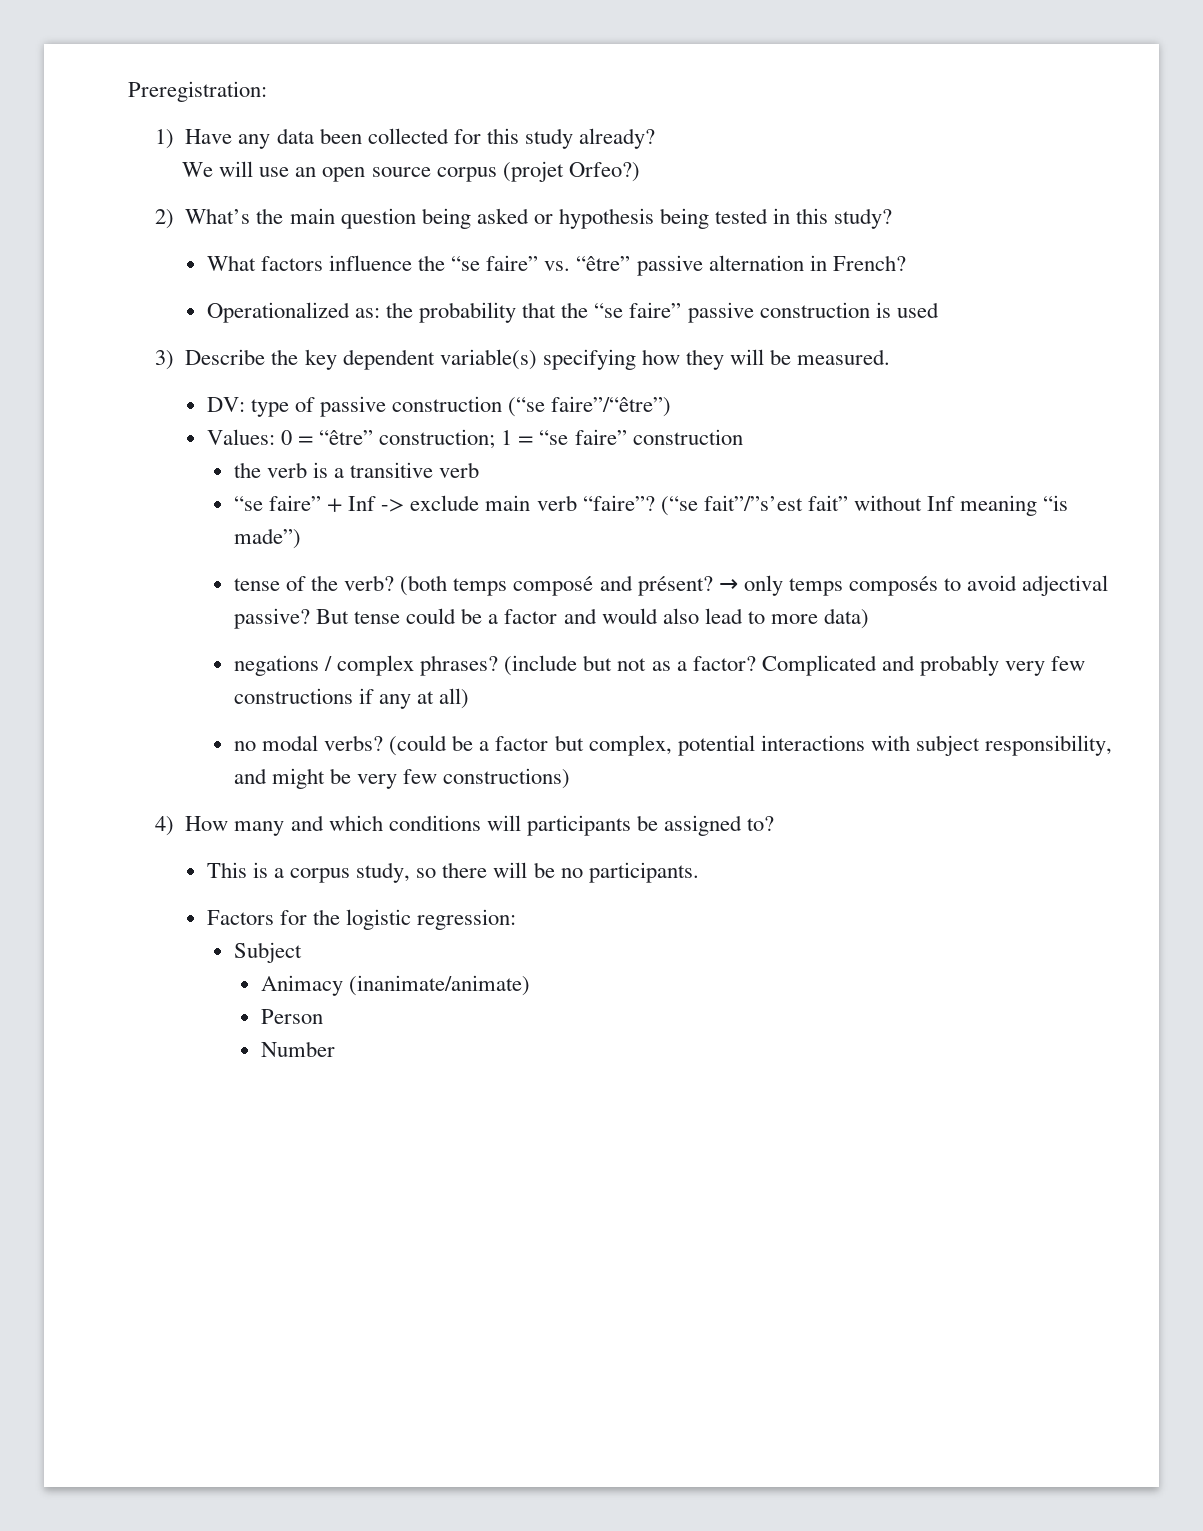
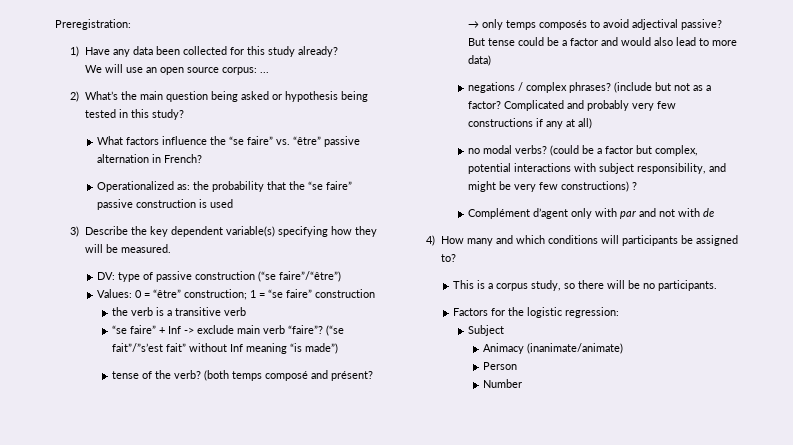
- We will use an open source corpus (projet Orfeo?)
+ We will use an open source corpus: ...
- (could be a factor but complex, potential interactions with subject responsibility, and might be very few constructions)
+ (could be a factor but complex, potential interactions with subject responsibility, and might be very few constructions) ?
+ Complément d’agent only with par and not with de

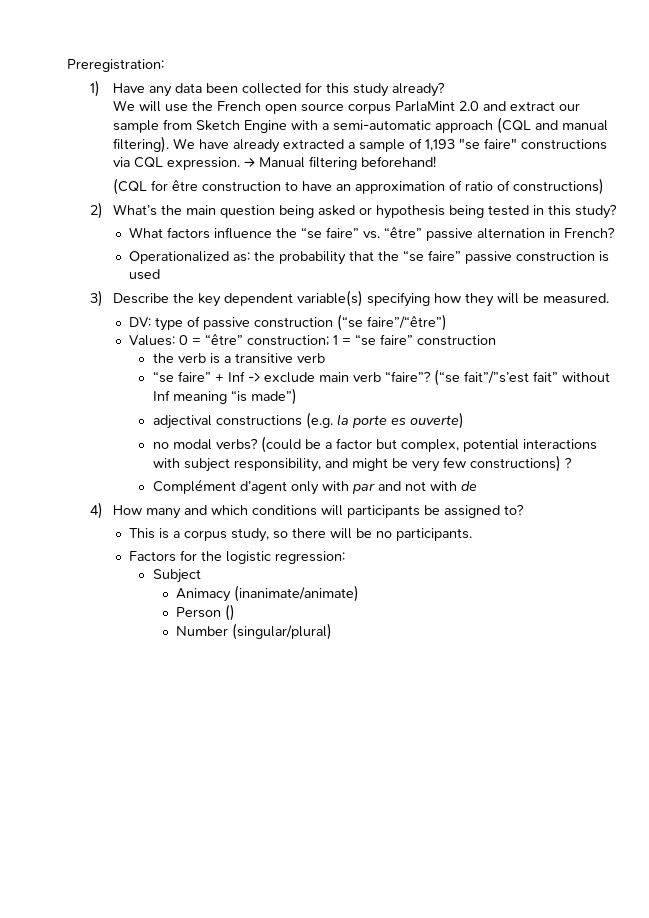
- We will use an open source corpus: ...
+ We will use the French open source corpus ParlaMint 2.0 and extract our sample from Sketch Engine with a semi-automatic approach (CQL and manual filtering). We have already extracted a sample of 1,193 "se faire" constructions via CQL expression. → Manual filtering beforehand!
+ (CQL for être construction to have an approximation of ratio of constructions)
- tense of the verb? (both temps composé and présent? → only temps composés to avoid adjectival passive? But tense could be a factor and would also lead to more data)
- negations / complex phrases? (include but not as a factor? Complicated and probably very few constructions if any at all)
+ adjectival constructions (e.g. la porte es ouverte)
- Person
+ Person ()
- Number
+ Number (singular/plural)

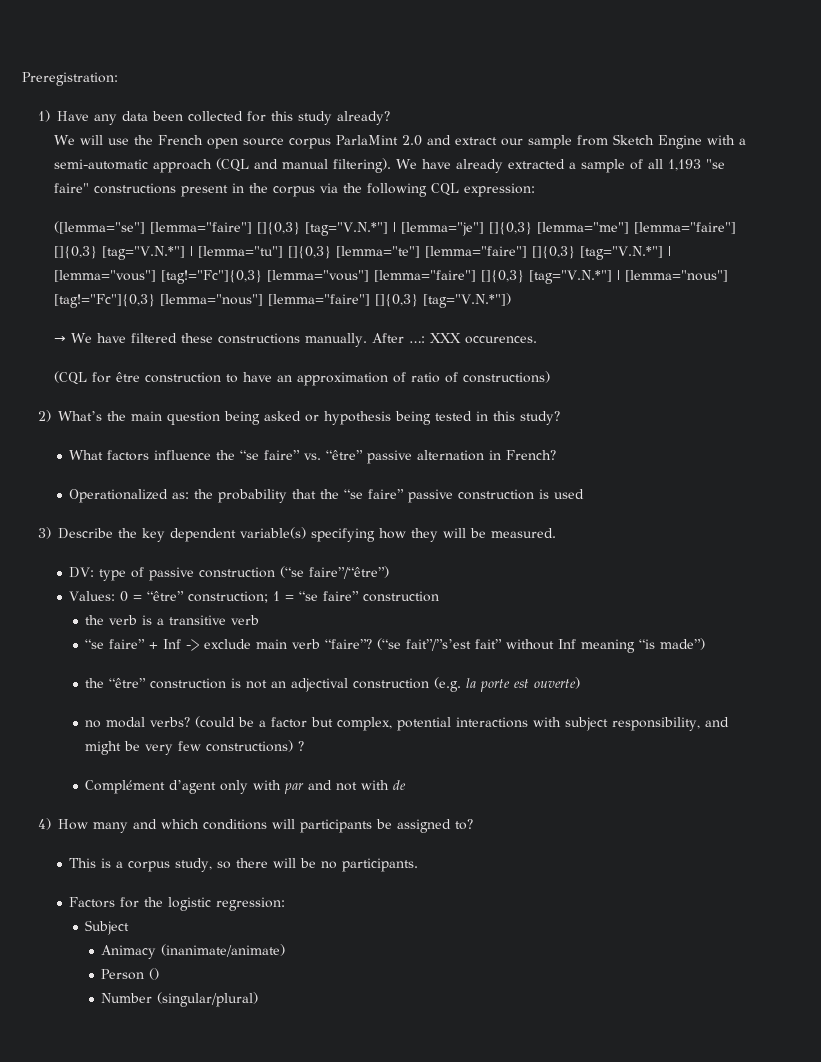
- We have already extracted a sample of 1,193 "se faire" constructions via CQL expression. → Manual filtering beforehand!
+ We have already extracted a sample of all 1,193 "se faire" constructions present in the corpus via the following CQL expression:
+ ([lemma="se"] [lemma="faire"] []{0,3} [tag="V.N.*"] | [lemma="je"] []{0,3} [lemma="me"] [lemma="faire"] []{0,3} [tag="V.N.*"] | [lemma="tu"] []{0,3} [lemma="te"] [lemma="faire"] []{0,3} [tag="V.N.*"] | [lemma="vous"] [tag!="Fc"]{0,3} [lemma="vous"] [lemma="faire"] []{0,3} [tag="V.N.*"] | [lemma="nous"] [tag!="Fc"]{0,3} [lemma="nous"] [lemma="faire"] []{0,3} [tag="V.N.*"])
+ → We have filtered these constructions manually. After …: XXX occurences.
- adjectival constructions (e.g. la porte es ouverte)
+ the “être” construction is not an adjectival construction (e.g. la porte est ouverte)

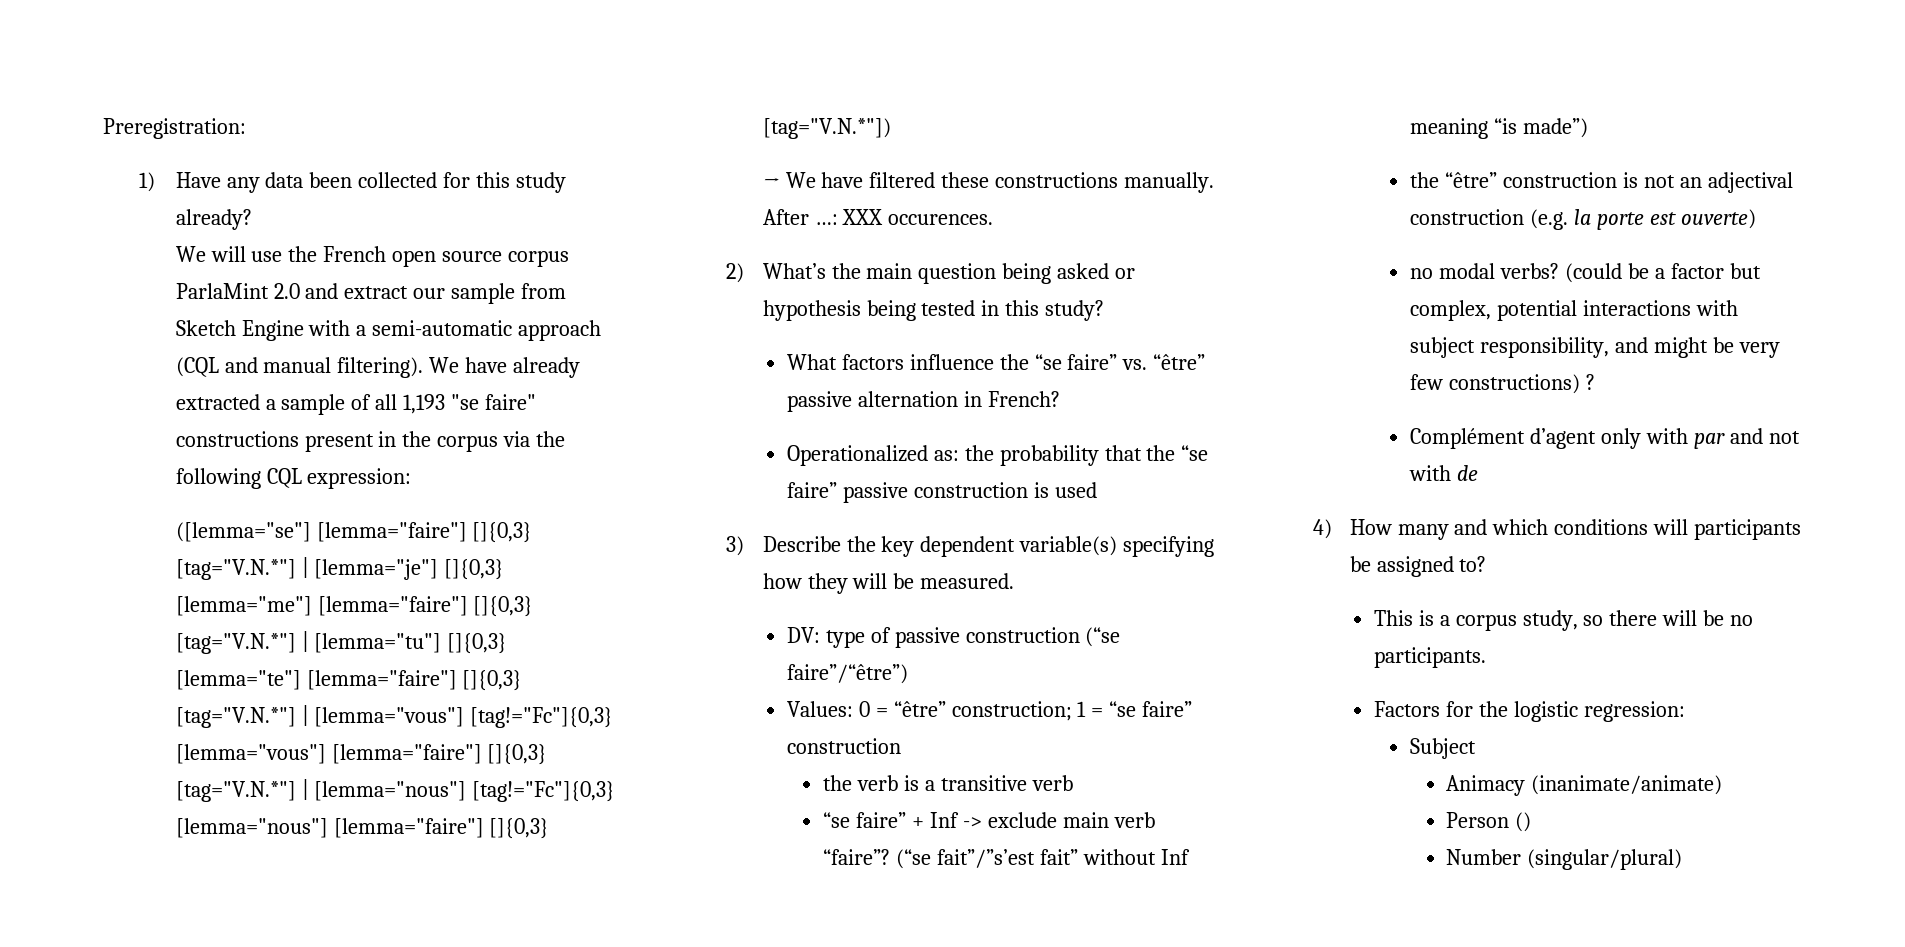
- (CQL for être construction to have an approximation of ratio of constructions)

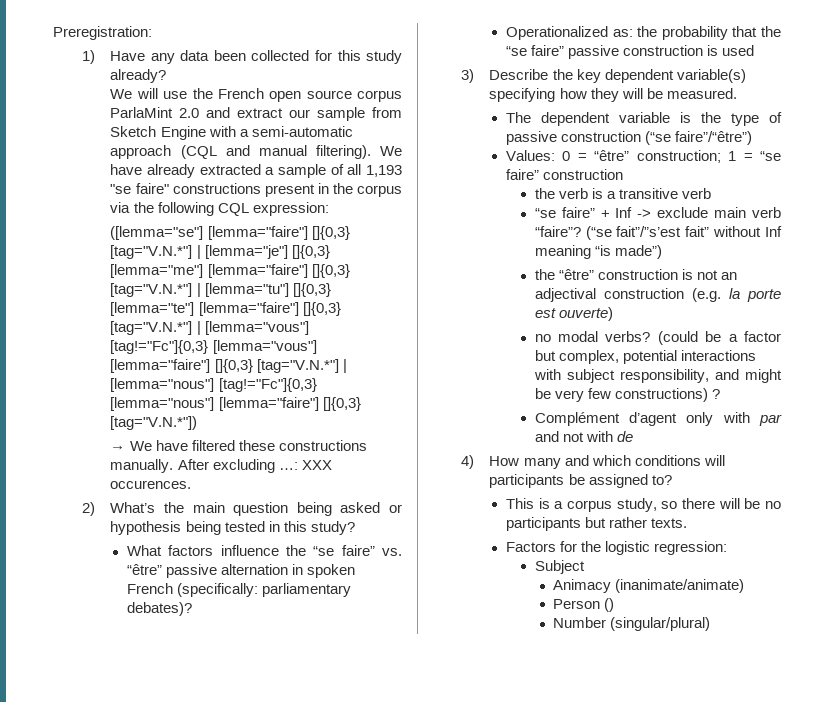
- After …: XXX occurences.
+ After excluding …: XXX occurences.
- What factors influence the “se faire” vs. “être” passive alternation in French?
+ What factors influence the “se faire” vs. “être” passive alternation in spoken French (specifically: parliamentary debates)?
- DV: type of passive construction (“se faire”/“être”)
+ The dependent variable is the type of passive construction (“se faire”/“être”)
- This is a corpus study, so there will be no participants.
+ This is a corpus study, so there will be no participants but rather texts.

